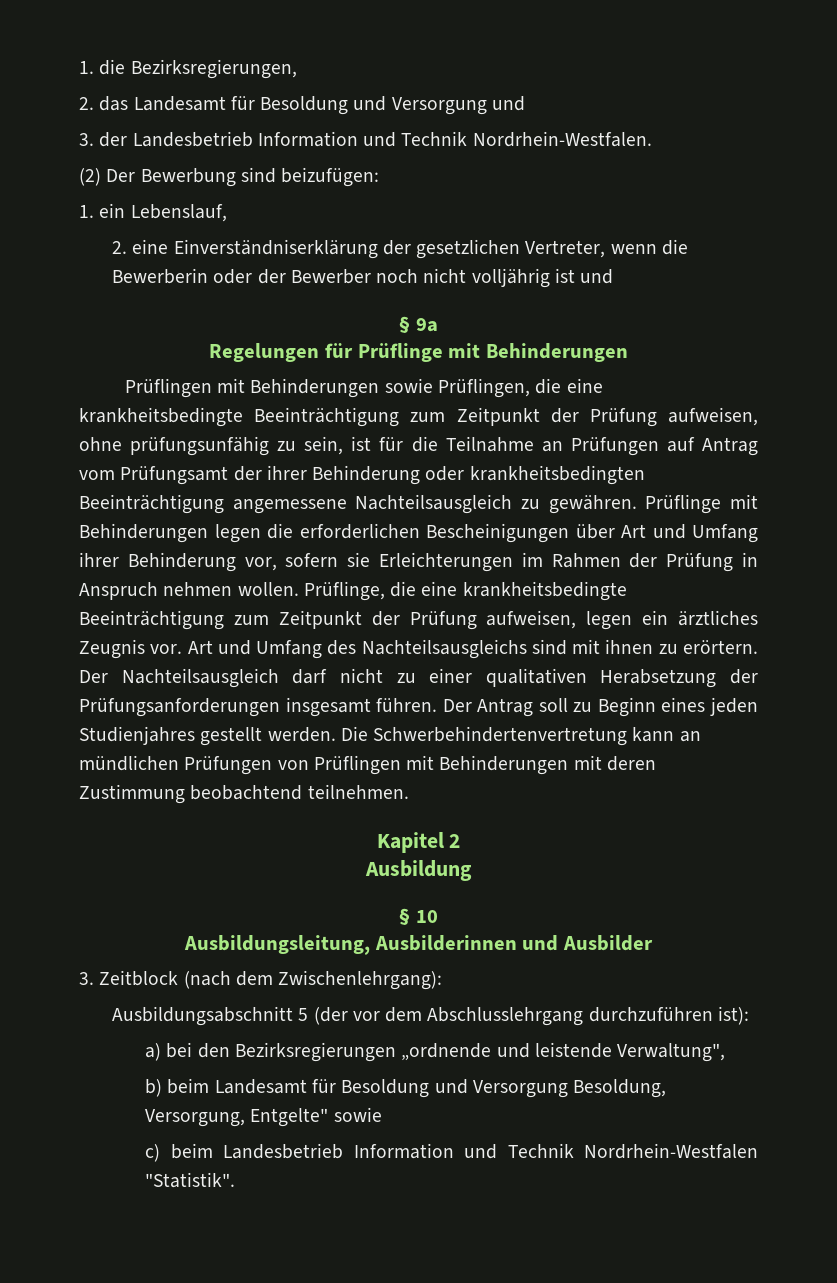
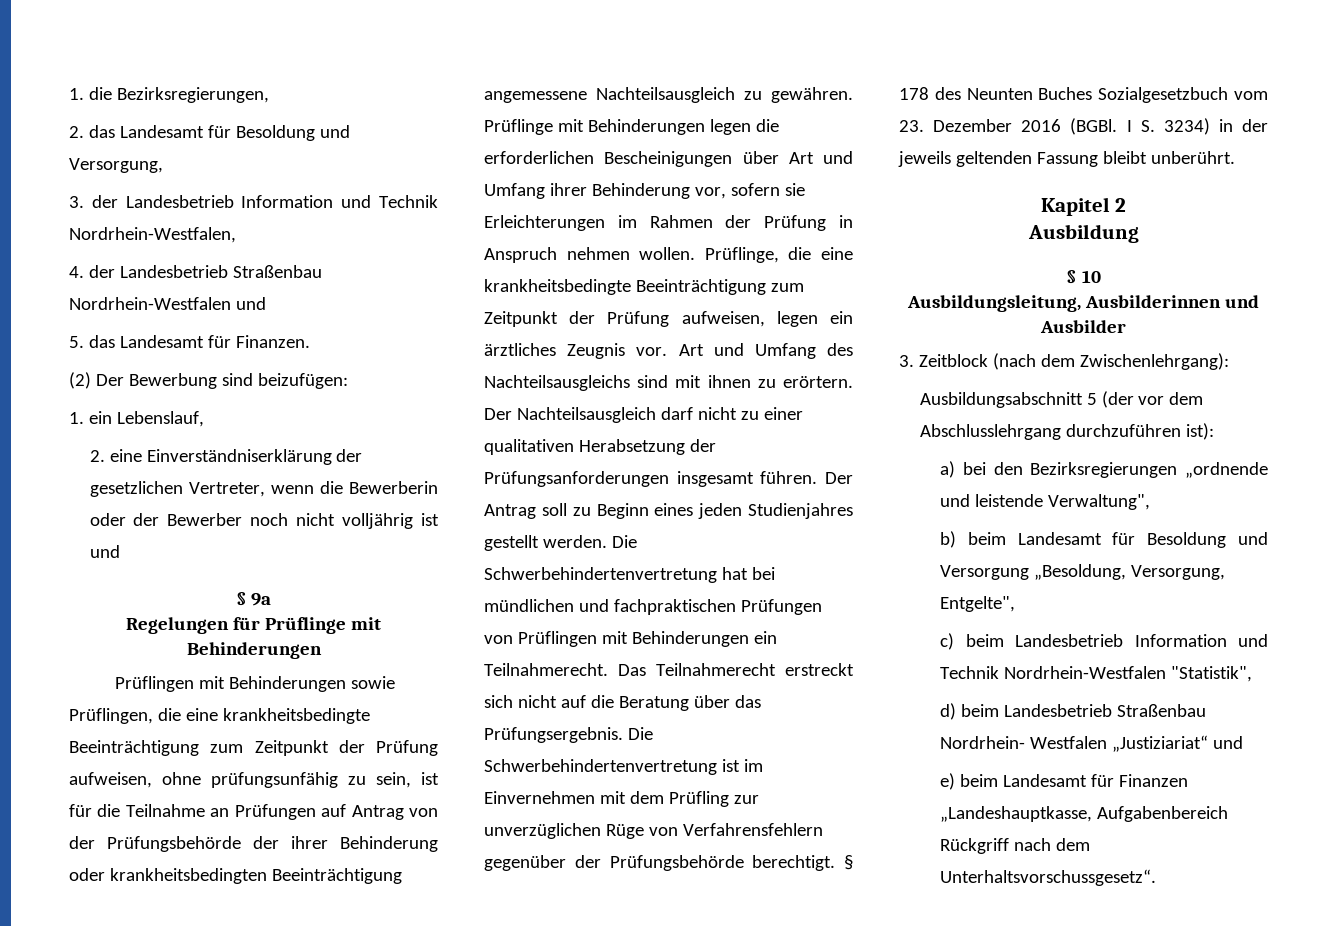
- 2. das Landesamt für Besoldung und Versorgung und
+ 2. das Landesamt für Besoldung und Versorgung,
- 3. der Landesbetrieb Information und Technik Nordrhein-Westfalen.
+ 3. der Landesbetrieb Information und Technik Nordrhein-Westfalen,
+ 4. der Landesbetrieb Straßenbau Nordrhein-Westfalen und
+ 5. das Landesamt für Finanzen.
- Prüflingen mit Behinderungen sowie Prüflingen, die eine krankheitsbedingte Beeinträchtigung zum Zeitpunkt der Prüfung aufweisen, ohne prüfungsunfähig zu sein, ist für die Teilnahme an Prüfungen auf Antrag vom Prüfungsamt der ihrer Behinderung oder krankheitsbedingten Beeinträchtigung angemessene Nachteilsausgleich zu gewähren.
+ Prüflingen mit Behinderungen sowie Prüflingen, die eine krankheitsbedingte Beeinträchtigung zum Zeitpunkt der Prüfung aufweisen, ohne prüfungsunfähig zu sein, ist für die Teilnahme an Prüfungen auf Antrag von der Prüfungsbehörde der ihrer Behinderung oder krankheitsbedingten Beeinträchtigung angemessene Nachteilsausgleich zu gewähren.
- Die Schwerbehindertenvertretung kann an mündlichen Prüfungen von Prüflingen mit Behinderungen mit deren Zustimmung beobachtend teilnehmen.
+ Die Schwerbehindertenvertretung hat bei mündlichen und fachpraktischen Prüfungen von Prüflingen mit Behinderungen ein Teilnahmerecht. Das Teilnahmerecht erstreckt sich nicht auf die Beratung über das Prüfungsergebnis. Die Schwerbehindertenvertretung ist im Einvernehmen mit dem Prüfling zur unverzüglichen Rüge von Verfahrensfehlern gegenüber der Prüfungsbehörde berechtigt. § 178 des Neunten Buches Sozialgesetzbuch vom 23. Dezember 2016 (BGBl. I S. 3234) in der jeweils geltenden Fassung bleibt unberührt.
- b) beim Landesamt für Besoldung und Versorgung Besoldung, Versorgung, Entgelte" sowie
+ b) beim Landesamt für Besoldung und Versorgung „Besoldung, Versorgung, Entgelte",
- c) beim Landesbetrieb Information und Technik Nordrhein-Westfalen "Statistik".
+ c) beim Landesbetrieb Information und Technik Nordrhein-Westfalen "Statistik",
+ d) beim Landesbetrieb Straßenbau Nordrhein- Westfalen „Justiziariat“ und
+ e) beim Landesamt für Finanzen „Landeshauptkasse, Aufgabenbereich Rückgriff nach dem Unterhaltsvorschussgesetz“.

